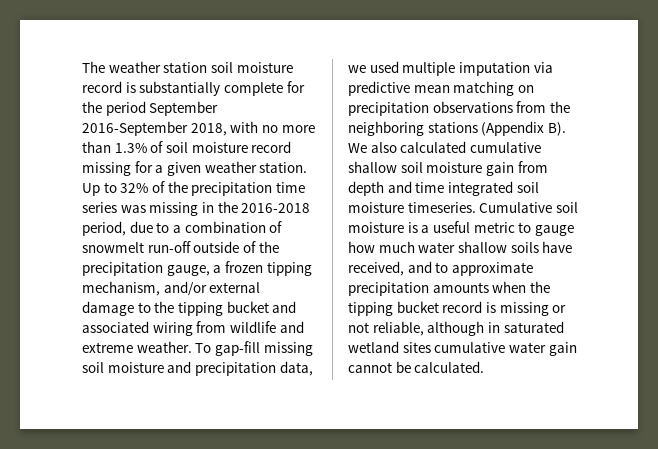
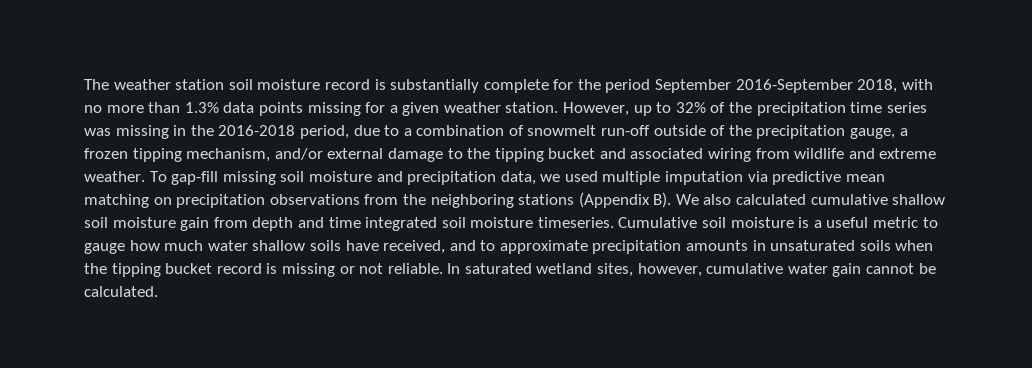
- The weather station soil moisture record is substantially complete for the period September 2016-September 2018, with no more than 1.3% of soil moisture record missing for a given weather station.
+ The weather station soil moisture record is substantially complete for the period September 2016-September 2018, with no more than 1.3% data points missing for a given weather station.
- Up to 32% of the precipitation time series was missing in the 2016-2018 period, due to a combination of snowmelt run-off outside of the precipitation gauge, a frozen tipping mechanism, and/or external damage to the tipping bucket and associated wiring from wildlife and extreme weather.
+ However, up to 32% of the precipitation time series was missing in the 2016-2018 period, due to a combination of snowmelt run-off outside of the precipitation gauge, a frozen tipping mechanism, and/or external damage to the tipping bucket and associated wiring from wildlife and extreme weather.
- Cumulative soil moisture is a useful metric to gauge how much water shallow soils have received, and to approximate precipitation amounts when the tipping bucket record is missing or not reliable, although in saturated wetland sites cumulative water gain cannot be calculated.
+ Cumulative soil moisture is a useful metric to gauge how much water shallow soils have received, and to approximate precipitation amounts in unsaturated soils when the tipping bucket record is missing or not reliable. In saturated wetland sites, however, cumulative water gain cannot be calculated.

